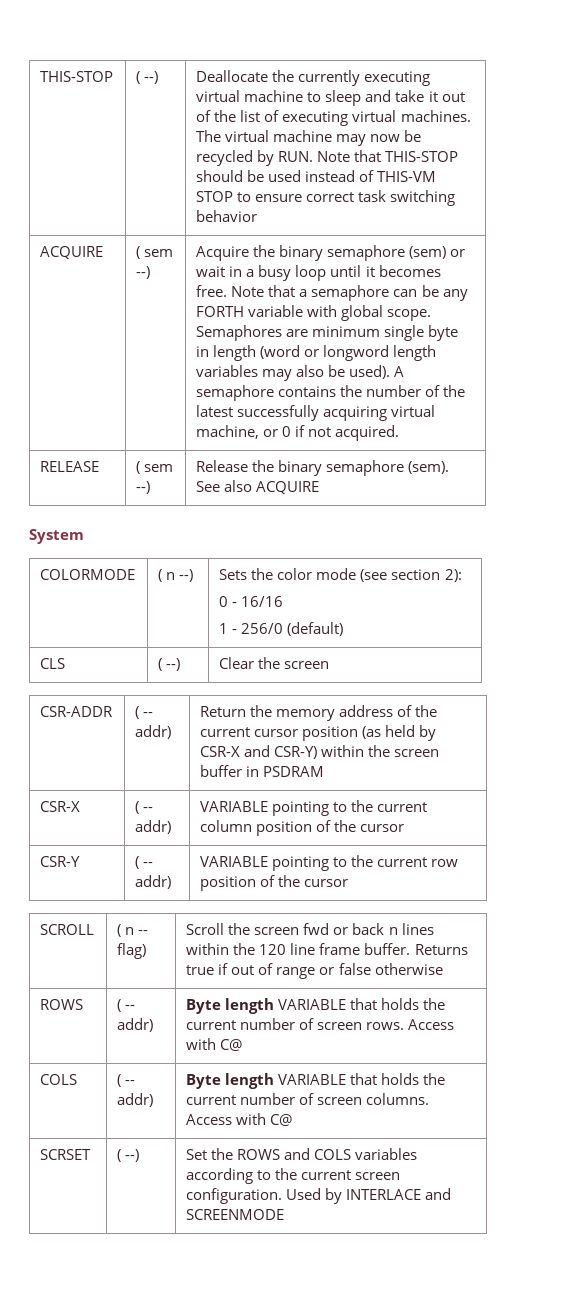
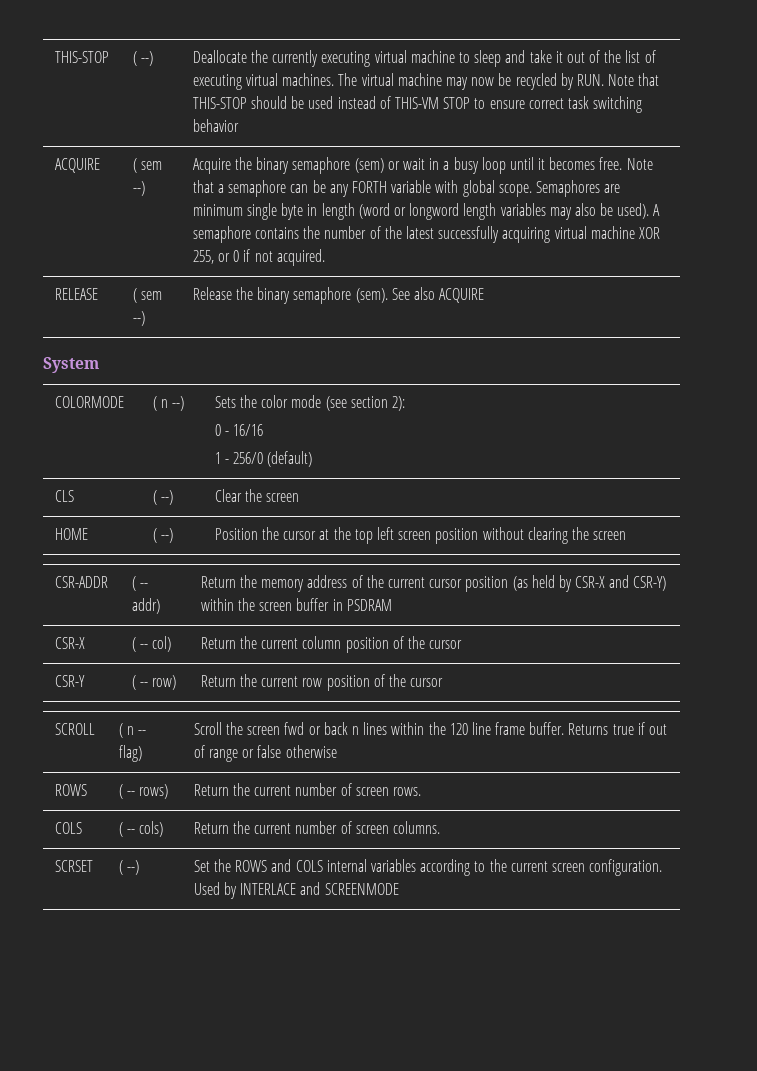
- A semaphore contains the number of the latest successfully acquiring virtual machine, or 0 if not acquired.
+ A semaphore contains the number of the latest successfully acquiring virtual machine XOR 255, or 0 if not acquired.
+ HOME | ( --) | Position the cursor at the top left screen position without clearing the screen
- CSR-X | ( -- addr) | VARIABLE pointing to the current column position of the cursor
+ CSR-X | ( -- col) | Return the current column position of the cursor
- CSR-Y | ( -- addr) | VARIABLE pointing to the current row position of the cursor
+ CSR-Y | ( -- row) | Return the current row position of the cursor
- ROWS | ( -- addr) | Byte length VARIABLE that holds the current number of screen rows. Access with C@
+ ROWS | ( -- rows) | Return the current number of screen rows.
- COLS | ( -- addr) | Byte length VARIABLE that holds the current number of screen columns. Access with C@
+ COLS | ( -- cols) | Return the current number of screen columns.
- SCRSET | ( --) | Set the ROWS and COLS variables according to the current screen configuration. Used by INTERLACE and SCREENMODE
+ SCRSET | ( --) | Set the ROWS and COLS internal variables according to the current screen configuration. Used by INTERLACE and SCREENMODE

